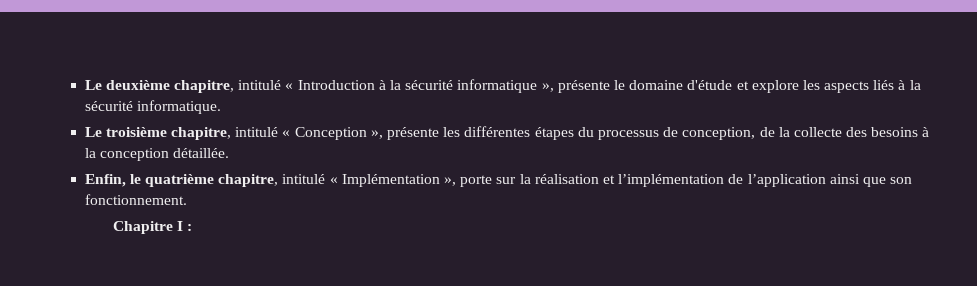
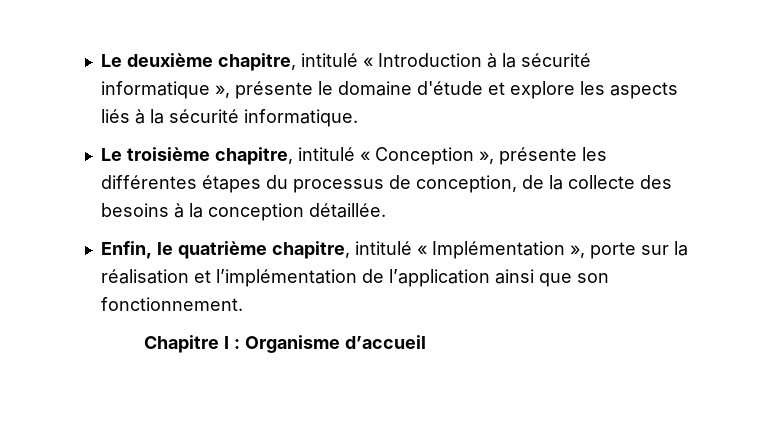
- Chapitre I :
+ Chapitre I : Organisme d’accueil

